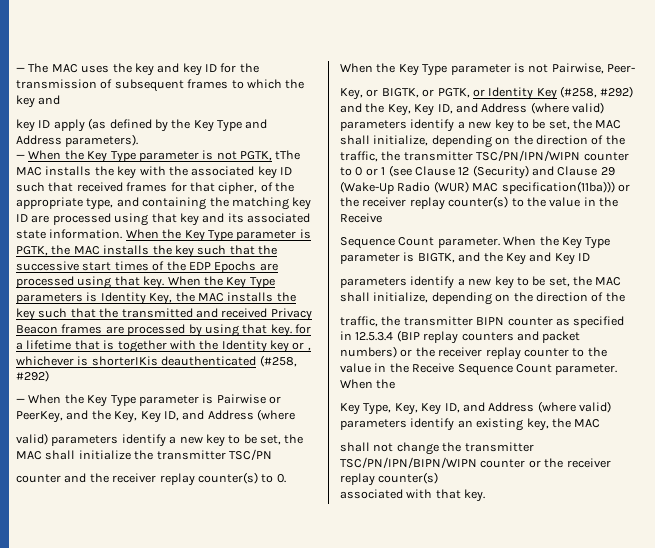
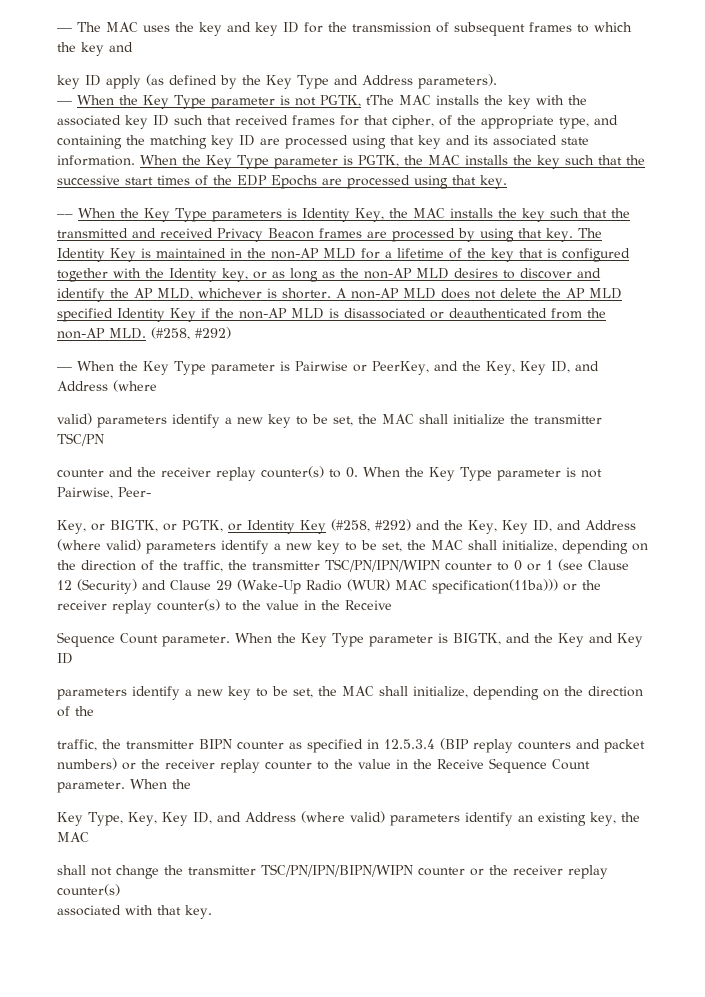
- When the Key Type parameter is PGTK, the MAC installs the key such that the successive start times of the EDP Epochs are processed using that key. When the Key Type parameters is Identity Key, the MAC installs the key such that the transmitted and received Privacy Beacon frames are processed by using that key. for a lifetime that is together with the Identity key or , whichever is shorterIKis deauthenticated (#258, #292)
+ When the Key Type parameter is PGTK, the MAC installs the key such that the successive start times of the EDP Epochs are processed using that key.
+ –– When the Key Type parameters is Identity Key, the MAC installs the key such that the transmitted and received Privacy Beacon frames are processed by using that key. The Identity Key is maintained in the non-AP MLD for a lifetime of the key that is configured together with the Identity key, or as long as the non-AP MLD desires to discover and identify the AP MLD, whichever is shorter. A non-AP MLD does not delete the AP MLD specified Identity Key if the non-AP MLD is disassociated or deauthenticated from the non-AP MLD. (#258, #292)

